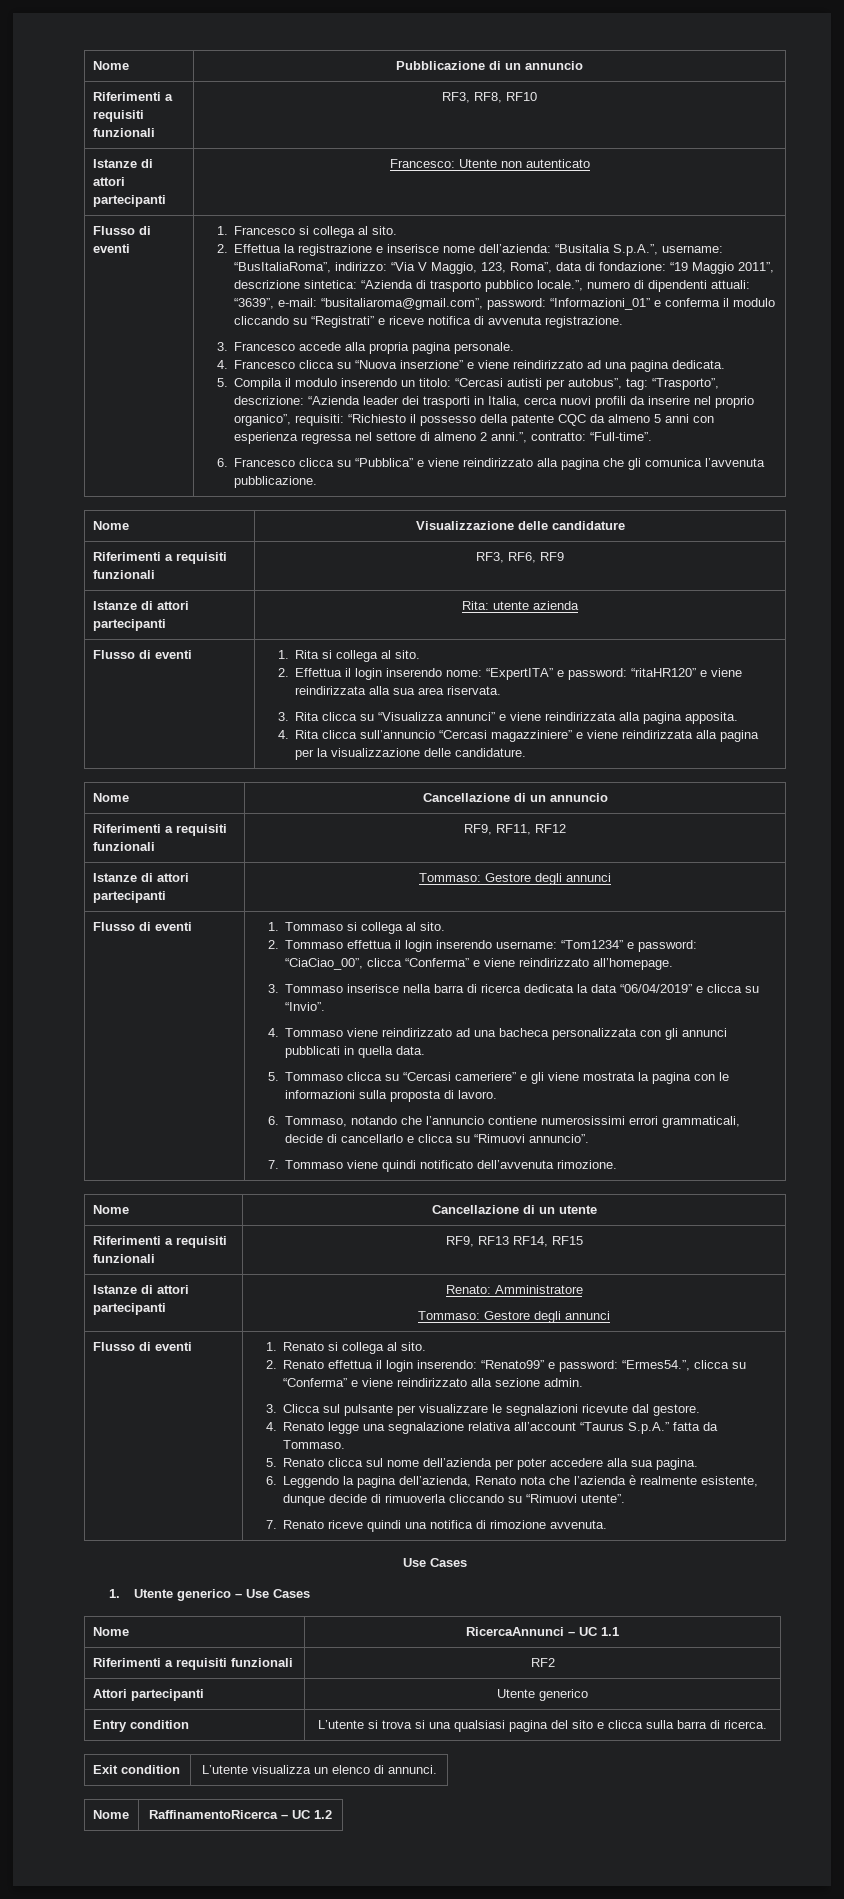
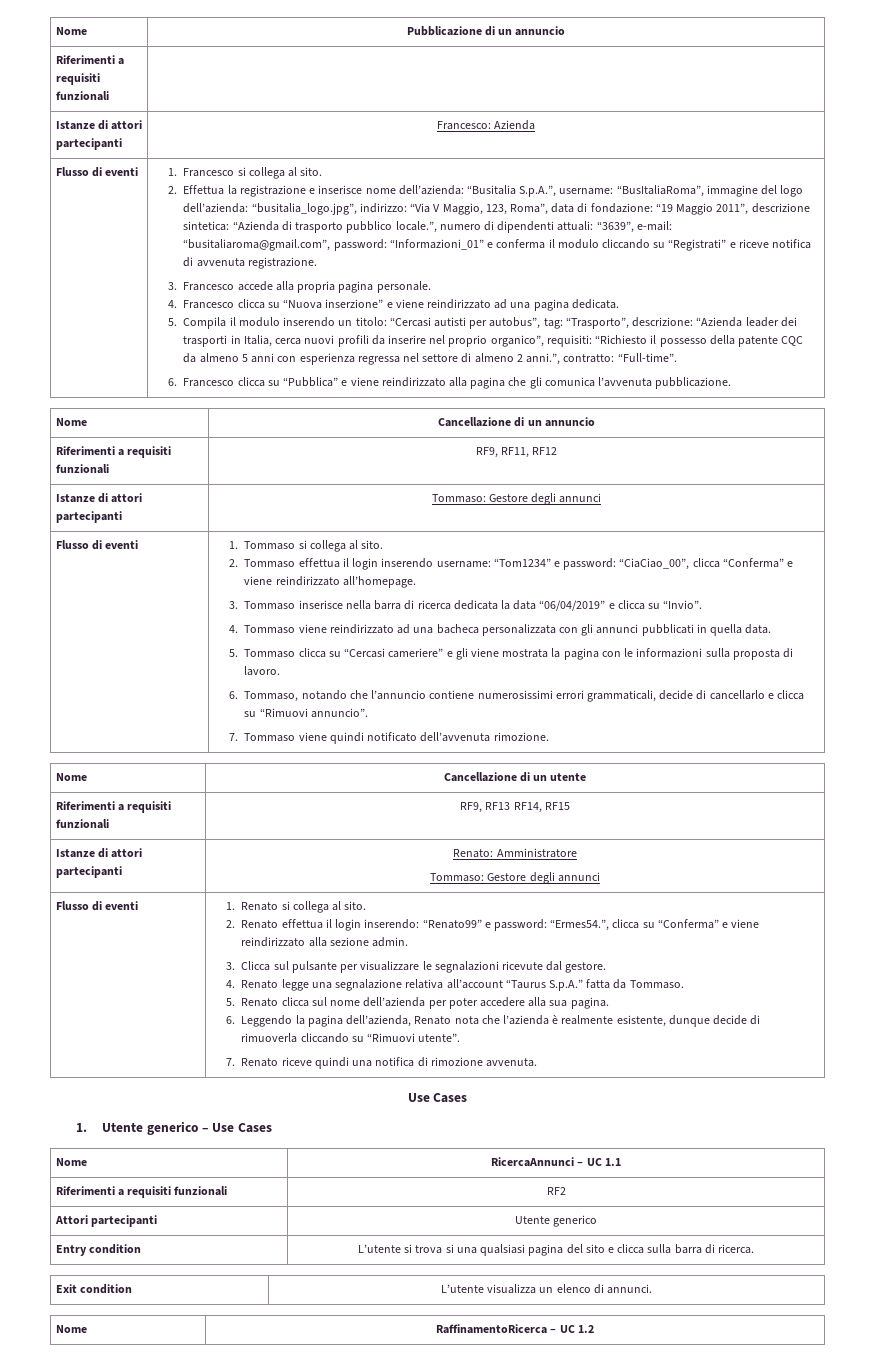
  Nome | Pubblicazione di un annuncio
- Riferimenti a requisiti funzionali | RF3, RF8, RF10
+ Riferimenti a requisiti funzionali |
- Istanze di attori partecipanti | Francesco: Utente non autenticato
+ Istanze di attori partecipanti | Francesco: Azienda
- 2. Effettua la registrazione e inserisce nome dell’azienda: “Busitalia S.p.A.”, username: “BusItaliaRoma”, indirizzo: “Via V Maggio, 123, Roma”, data di fondazione: “19 Maggio 2011”, descrizione sintetica: “Azienda di trasporto pubblico locale.”, numero di dipendenti attuali: “3639”, e-mail: “busitaliaroma@gmail.com”, password: “Informazioni_01” e conferma il modulo cliccando su “Registrati” e riceve notifica di avvenuta registrazione.
+ 2. Effettua la registrazione e inserisce nome dell’azienda: “Busitalia S.p.A.”, username: “BusItaliaRoma”, immagine del logo dell’azienda: “busitalia_logo.jpg”, indirizzo: “Via V Maggio, 123, Roma”, data di fondazione: “19 Maggio 2011”, descrizione sintetica: “Azienda di trasporto pubblico locale.”, numero di dipendenti attuali: “3639”, e-mail: “busitaliaroma@gmail.com”, password: “Informazioni_01” e conferma il modulo cliccando su “Registrati” e riceve notifica di avvenuta registrazione.
- Nome | Visualizzazione delle candidature
- Riferimenti a requisiti funzionali | RF3, RF6, RF9
- Istanze di attori partecipanti | Rita: utente azienda
- Flusso di eventi | 1. Rita si collega al sito.
- 2. Effettua il login inserendo nome: “ExpertITA” e password: “ritaHR120” e viene reindirizzata alla sua area riservata.
- 3. Rita clicca su “Visualizza annunci” e viene reindirizzata alla pagina apposita.
- 4. Rita clicca sull’annuncio “Cercasi magazziniere” e viene reindirizzata alla pagina per la visualizzazione delle candidature.

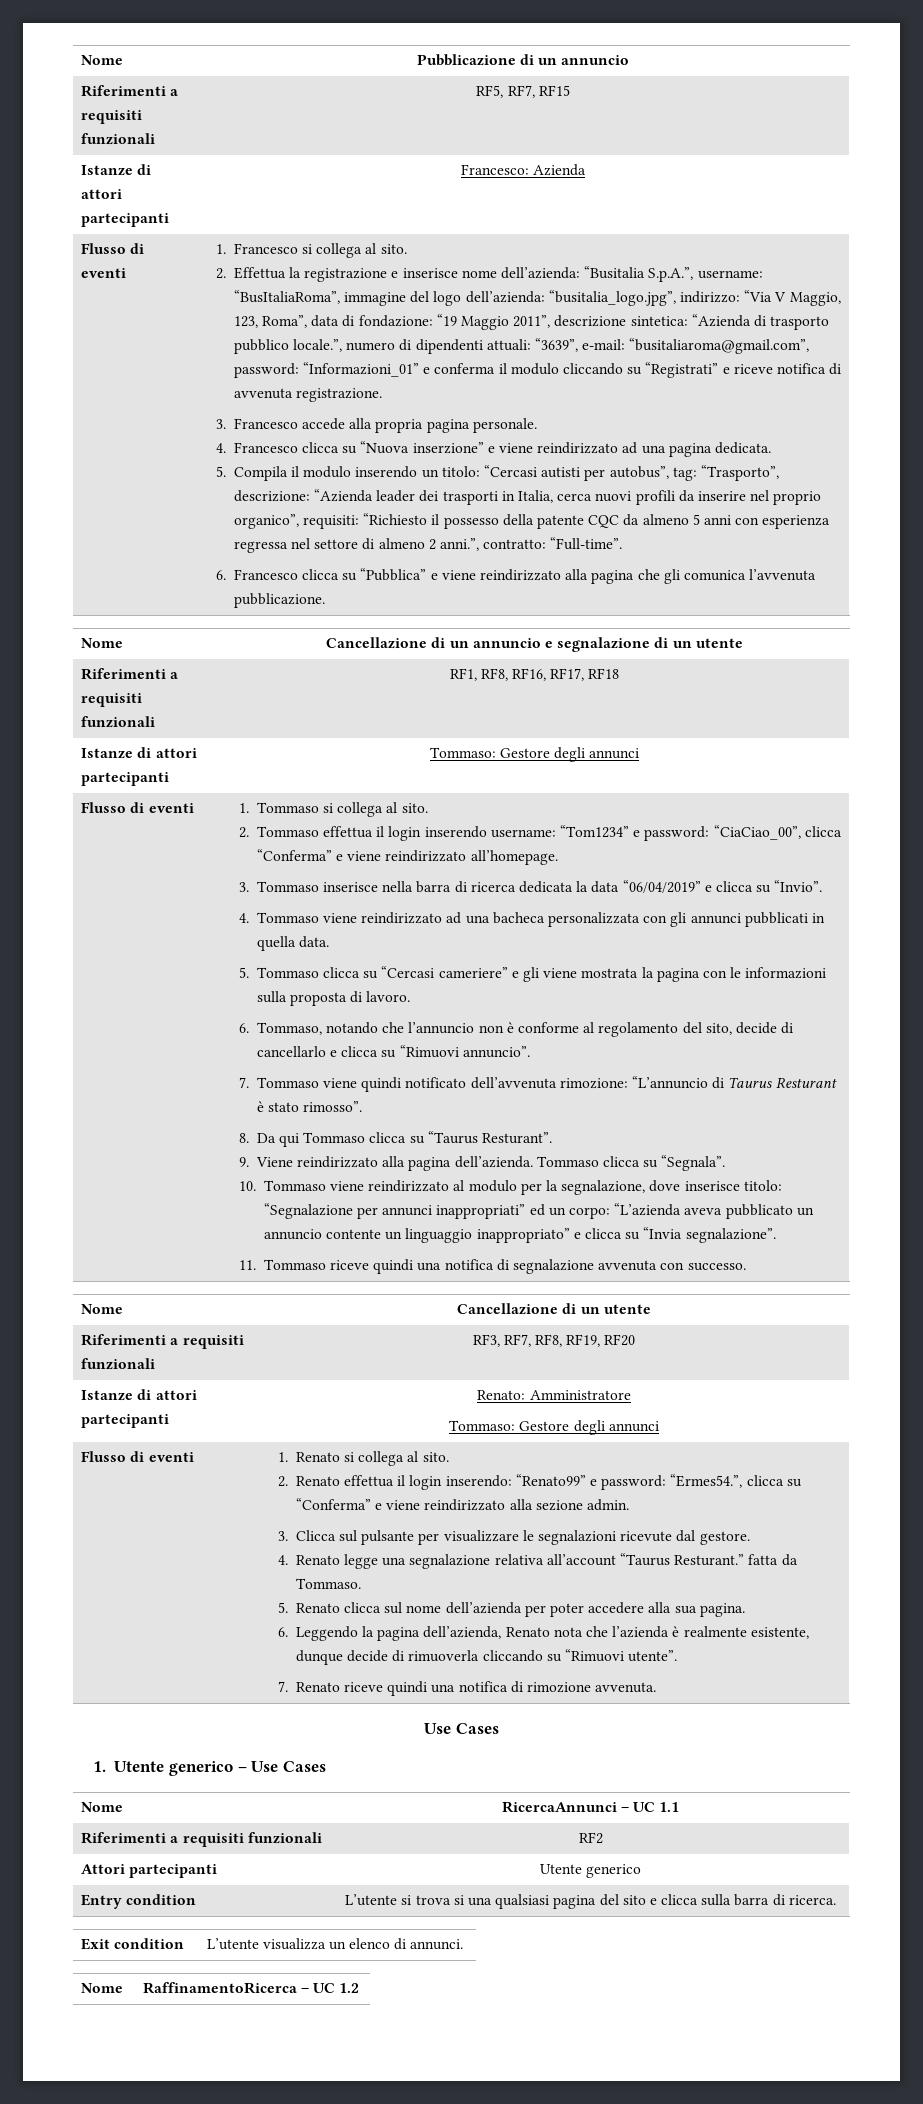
  Nome | Pubblicazione di un annuncio
- Riferimenti a requisiti funzionali |
+ Riferimenti a requisiti funzionali | RF5, RF7, RF15
- Nome | Cancellazione di un annuncio
- Riferimenti a requisiti funzionali | RF9, RF11, RF12
+ Nome | Cancellazione di un annuncio e segnalazione di un utente
+ Riferimenti a requisiti funzionali | RF1, RF8, RF16, RF17, RF18
- 6. Tommaso, notando che l’annuncio contiene numerosissimi errori grammaticali, decide di cancellarlo e clicca su “Rimuovi annuncio”.
+ 6. Tommaso, notando che l’annuncio non è conforme al regolamento del sito, decide di cancellarlo e clicca su “Rimuovi annuncio”.
- 7. Tommaso viene quindi notificato dell’avvenuta rimozione.
+ 7. Tommaso viene quindi notificato dell’avvenuta rimozione: “L’annuncio di Taurus Resturant è stato rimosso”.
+ 8. Da qui Tommaso clicca su “Taurus Resturant”.
+ 9. Viene reindirizzato alla pagina dell’azienda. Tommaso clicca su “Segnala”.
+ 10. Tommaso viene reindirizzato al modulo per la segnalazione, dove inserisce titolo: “Segnalazione per annunci inappropriati” ed un corpo: “L’azienda aveva pubblicato un annuncio contente un linguaggio inappropriato” e clicca su “Invia segnalazione”.
+ 11. Tommaso riceve quindi una notifica di segnalazione avvenuta con successo.
- Riferimenti a requisiti funzionali | RF9, RF13 RF14, RF15
+ Riferimenti a requisiti funzionali | RF3, RF7, RF8, RF19, RF20
- 4. Renato legge una segnalazione relativa all’account “Taurus S.p.A.” fatta da Tommaso.
+ 4. Renato legge una segnalazione relativa all’account “Taurus Resturant.” fatta da Tommaso.

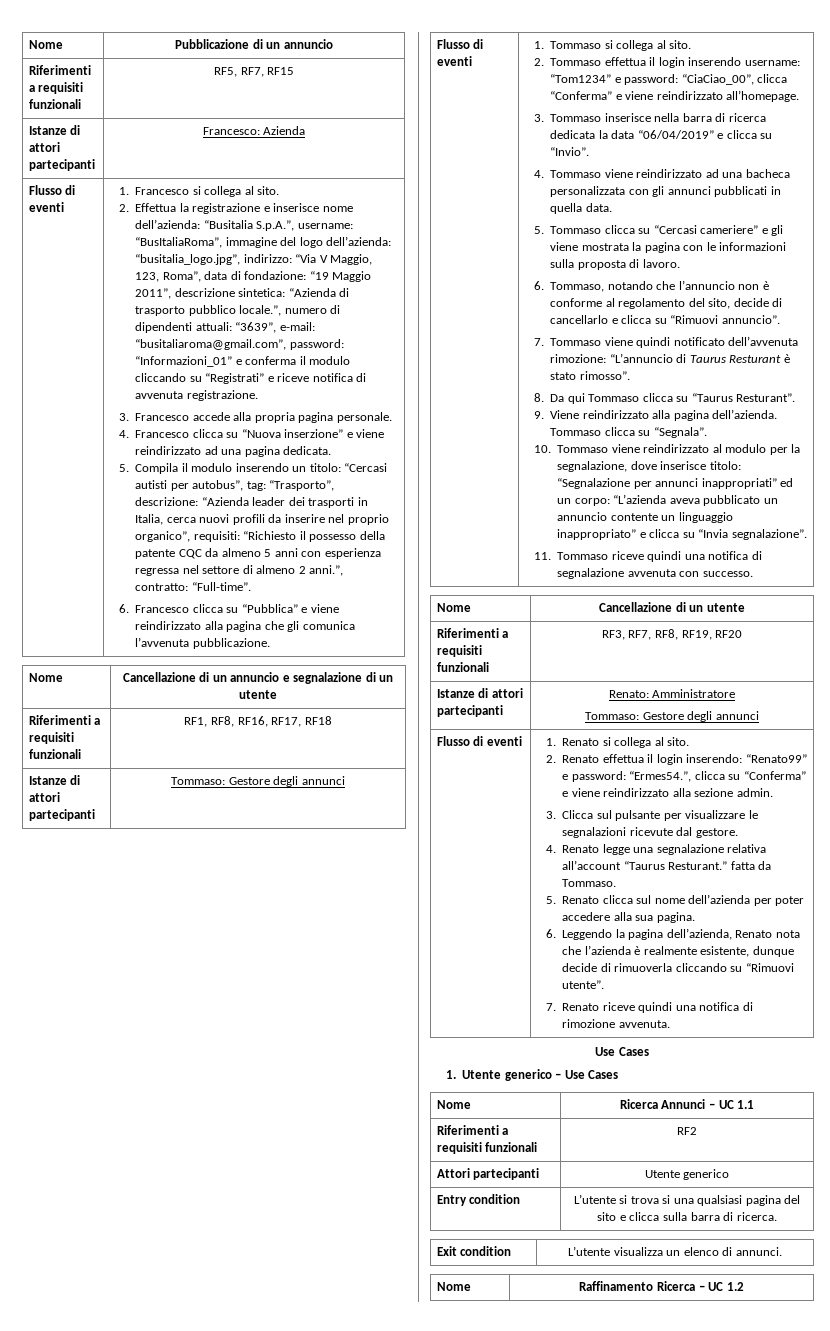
- Nome | RicercaAnnunci – UC 1.1
+ Nome | Ricerca Annunci – UC 1.1
- Nome | RaffinamentoRicerca – UC 1.2
+ Nome | Raffinamento Ricerca – UC 1.2

